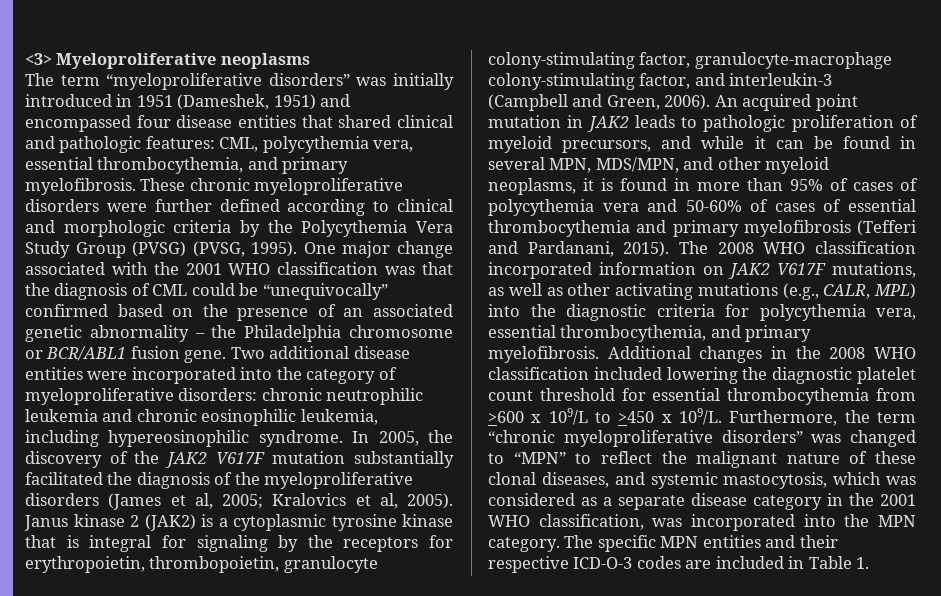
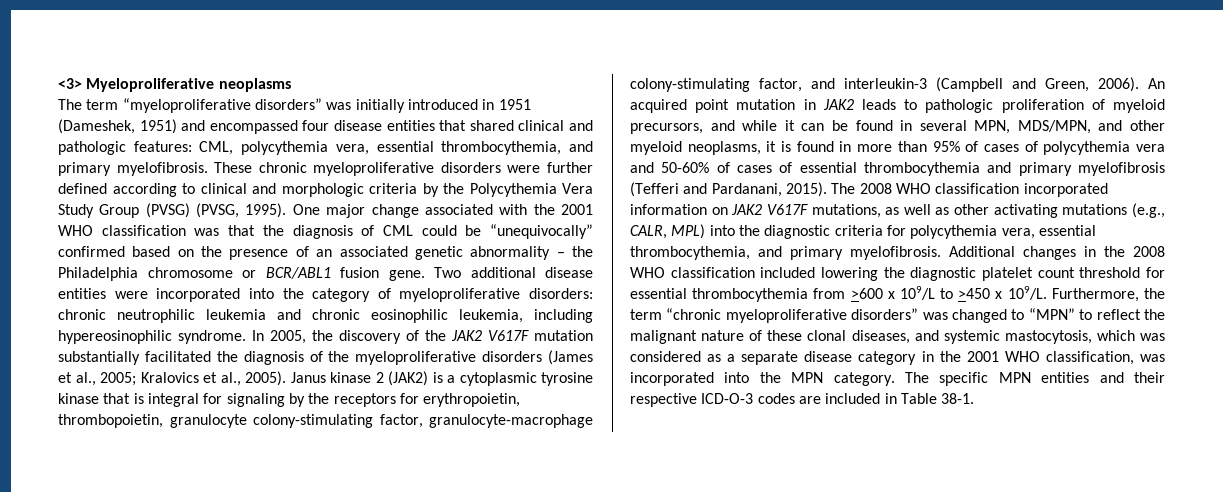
- In 2005, the discovery of the JAK2 V617F mutation substantially facilitated the diagnosis of the myeloproliferative disorders (James et al, 2005; Kralovics et al, 2005).
+ In 2005, the discovery of the JAK2 V617F mutation substantially facilitated the diagnosis of the myeloproliferative disorders (James et al., 2005; Kralovics et al., 2005).
- The specific MPN entities and their respective ICD-O-3 codes are included in Table 1.
+ The specific MPN entities and their respective ICD-O-3 codes are included in Table 38-1.

